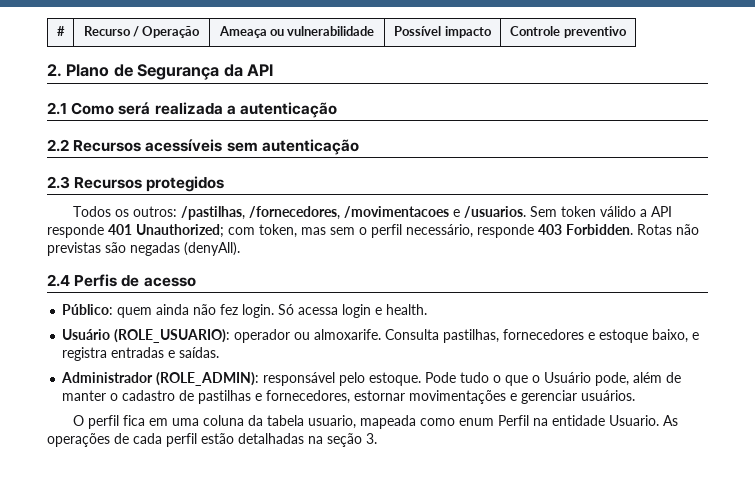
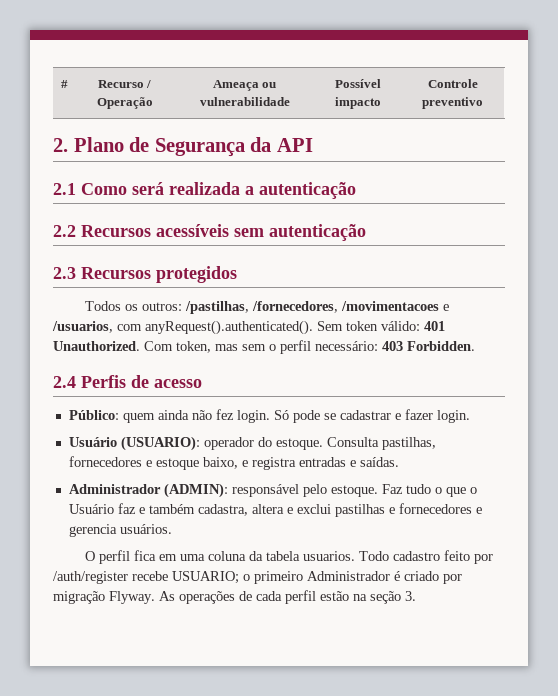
- Todos os outros: /pastilhas, /fornecedores, /movimentacoes e /usuarios. Sem token válido a API responde 401 Unauthorized; com token, mas sem o perfil necessário, responde 403 Forbidden. Rotas não previstas são negadas (denyAll).
+ Todos os outros: /pastilhas, /fornecedores, /movimentacoes e /usuarios, com anyRequest().authenticated(). Sem token válido: 401 Unauthorized. Com token, mas sem o perfil necessário: 403 Forbidden.
- Só acessa login e health.
- Usuário (ROLE_USUARIO): operador ou almoxarife.
+ Só pode se cadastrar e fazer login.
+ Usuário (USUARIO): operador do estoque.
- Administrador (ROLE_ADMIN): responsável pelo estoque.
+ Administrador (ADMIN): responsável pelo estoque.
- Pode tudo o que o Usuário pode, além de manter o cadastro de pastilhas e fornecedores, estornar movimentações e gerenciar usuários.
+ Faz tudo o que o Usuário faz e também cadastra, altera e exclui pastilhas e fornecedores e gerencia usuários.
- O perfil fica em uma coluna da tabela usuario, mapeada como enum Perfil na entidade Usuario.
+ O perfil fica em uma coluna da tabela usuarios. Todo cadastro feito por /auth/register recebe USUARIO; o primeiro Administrador é criado por migração Flyway.
- As operações de cada perfil estão detalhadas na seção 3.
+ As operações de cada perfil estão na seção 3.

